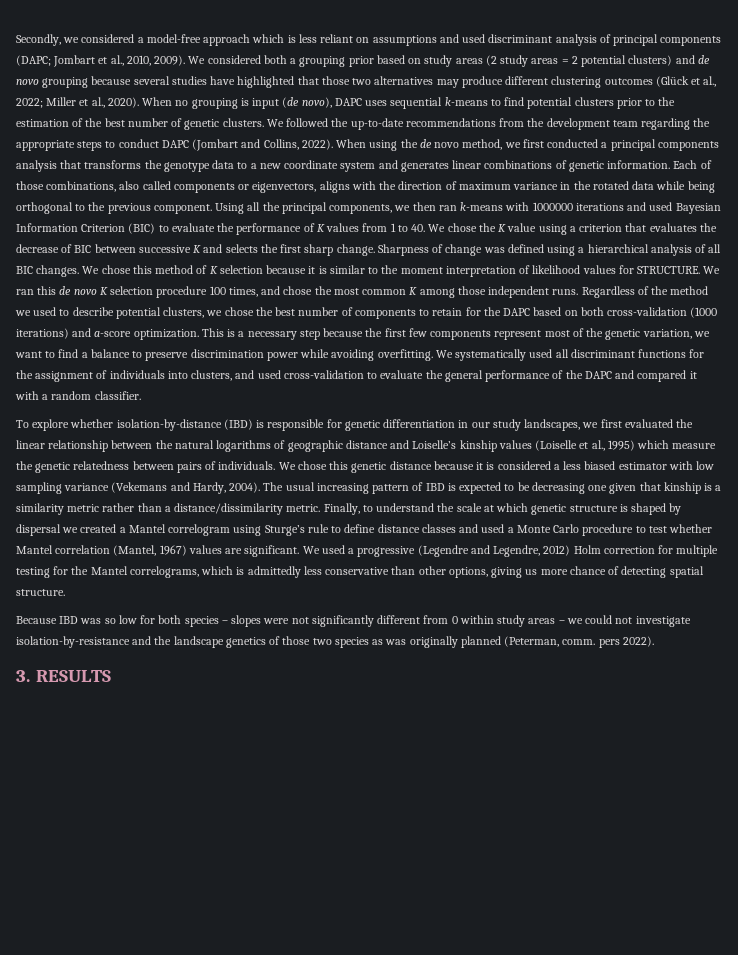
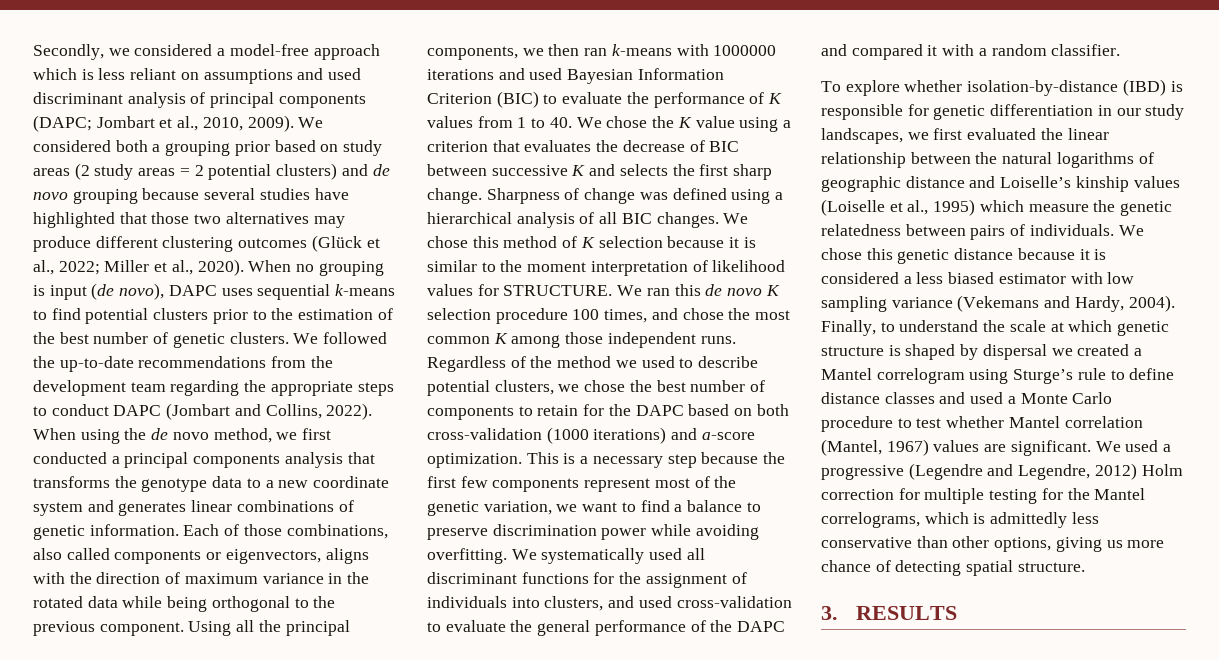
- The usual increasing pattern of IBD is expected to be decreasing one given that kinship is a similarity metric rather than a distance/dissimilarity metric.
- Because IBD was so low for both species – slopes were not significantly different from 0 within study areas – we could not investigate isolation-by-resistance and the landscape genetics of those two species as was originally planned (Peterman, comm. pers 2022).

